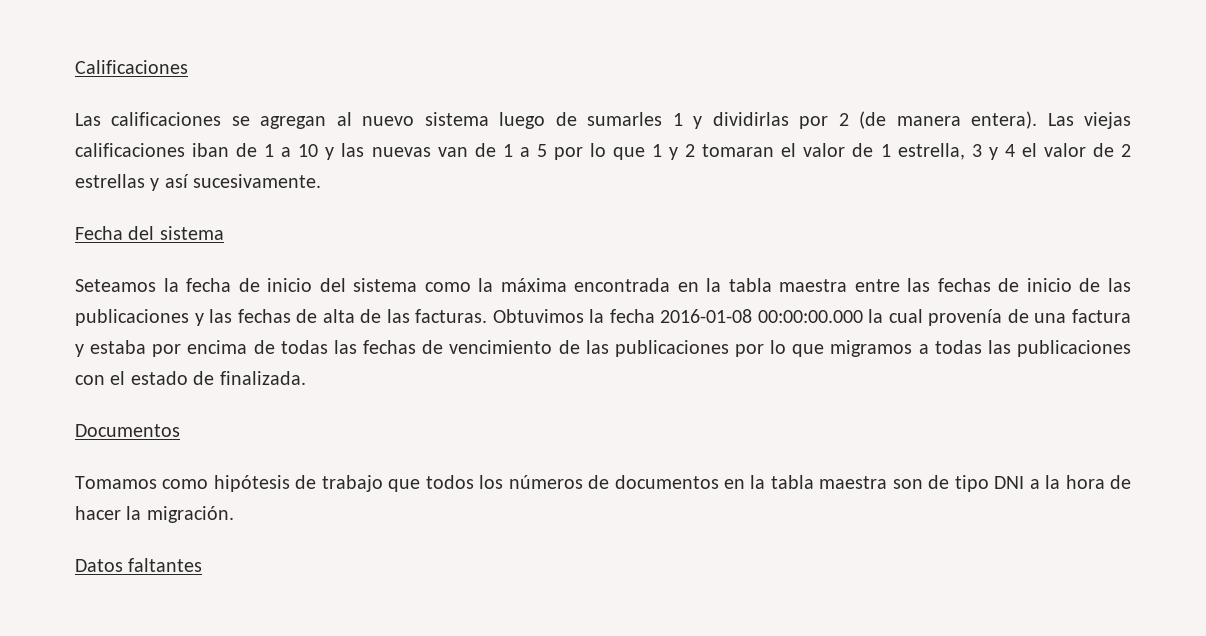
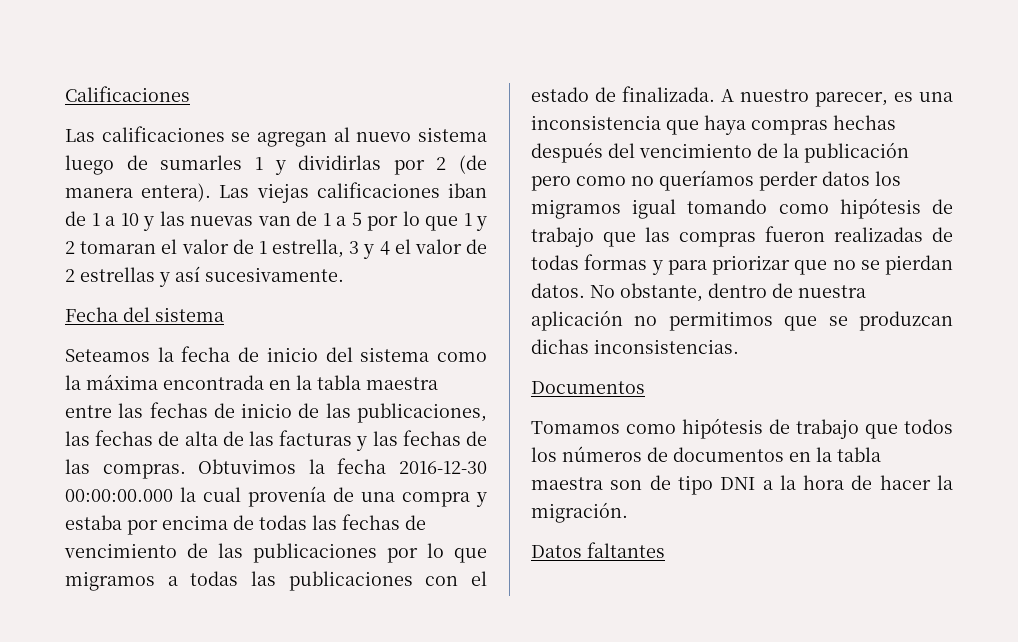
- Seteamos la fecha de inicio del sistema como la máxima encontrada en la tabla maestra entre las fechas de inicio de las publicaciones y las fechas de alta de las facturas.
+ Seteamos la fecha de inicio del sistema como la máxima encontrada en la tabla maestra entre las fechas de inicio de las publicaciones, las fechas de alta de las facturas y las fechas de las compras.
- Obtuvimos la fecha 2016-01-08 00:00:00.000 la cual provenía de una factura y estaba por encima de todas las fechas de vencimiento de las publicaciones por lo que migramos a todas las publicaciones con el estado de finalizada.
+ Obtuvimos la fecha 2016-12-30 00:00:00.000 la cual provenía de una compra y estaba por encima de todas las fechas de vencimiento de las publicaciones por lo que migramos a todas las publicaciones con el estado de finalizada. A nuestro parecer, es una inconsistencia que haya compras hechas después del vencimiento de la publicación pero como no queríamos perder datos los migramos igual tomando como hipótesis de trabajo que las compras fueron realizadas de todas formas y para priorizar que no se pierdan datos. No obstante, dentro de nuestra aplicación no permitimos que se produzcan dichas inconsistencias.

